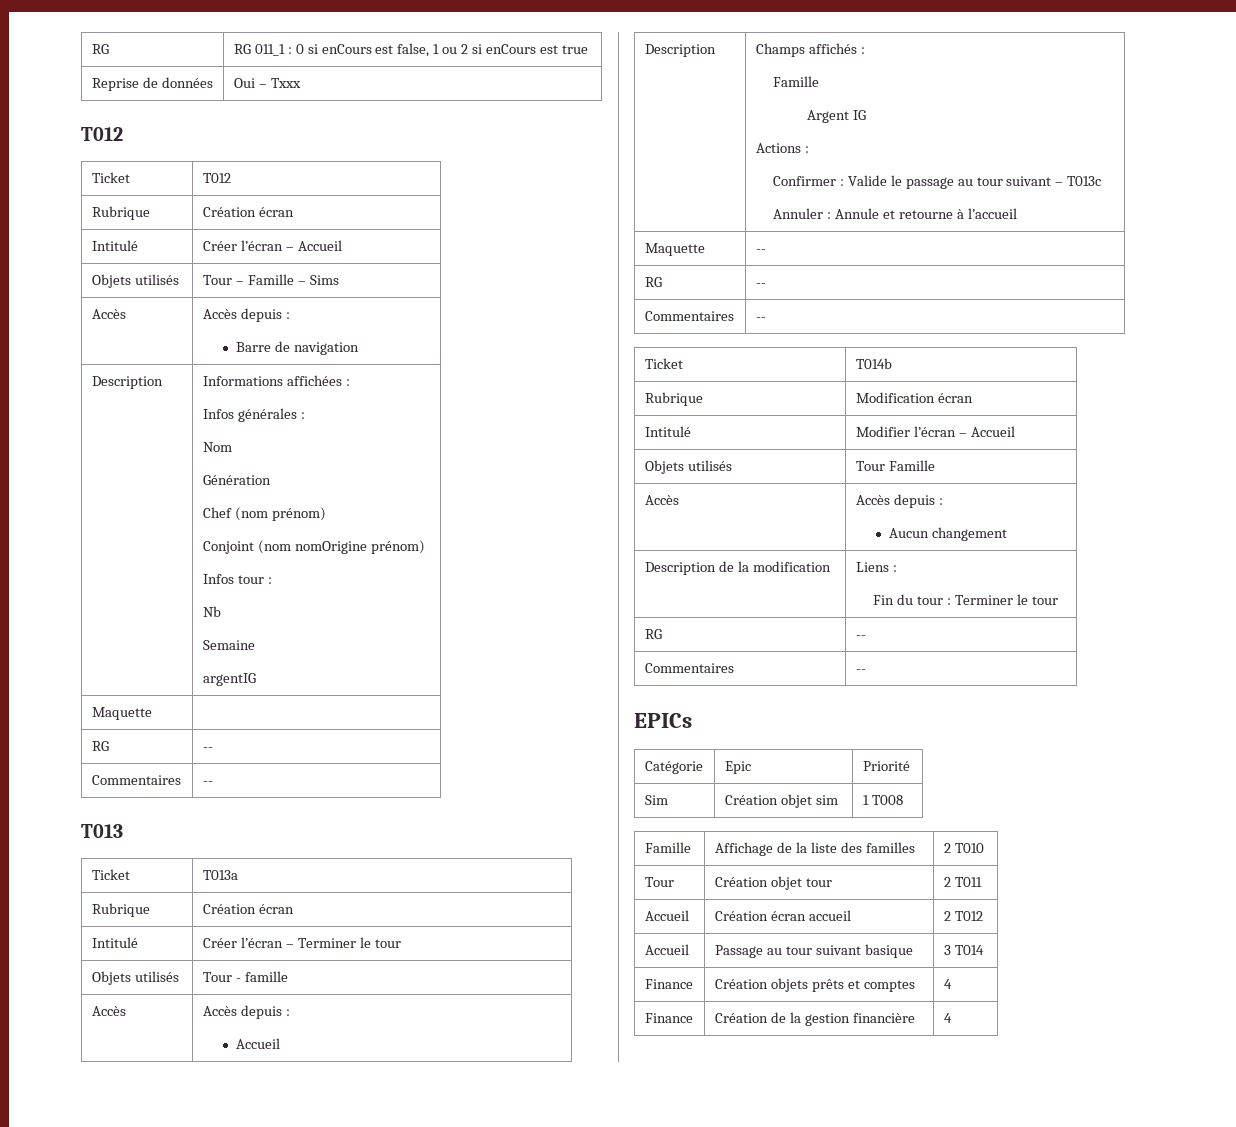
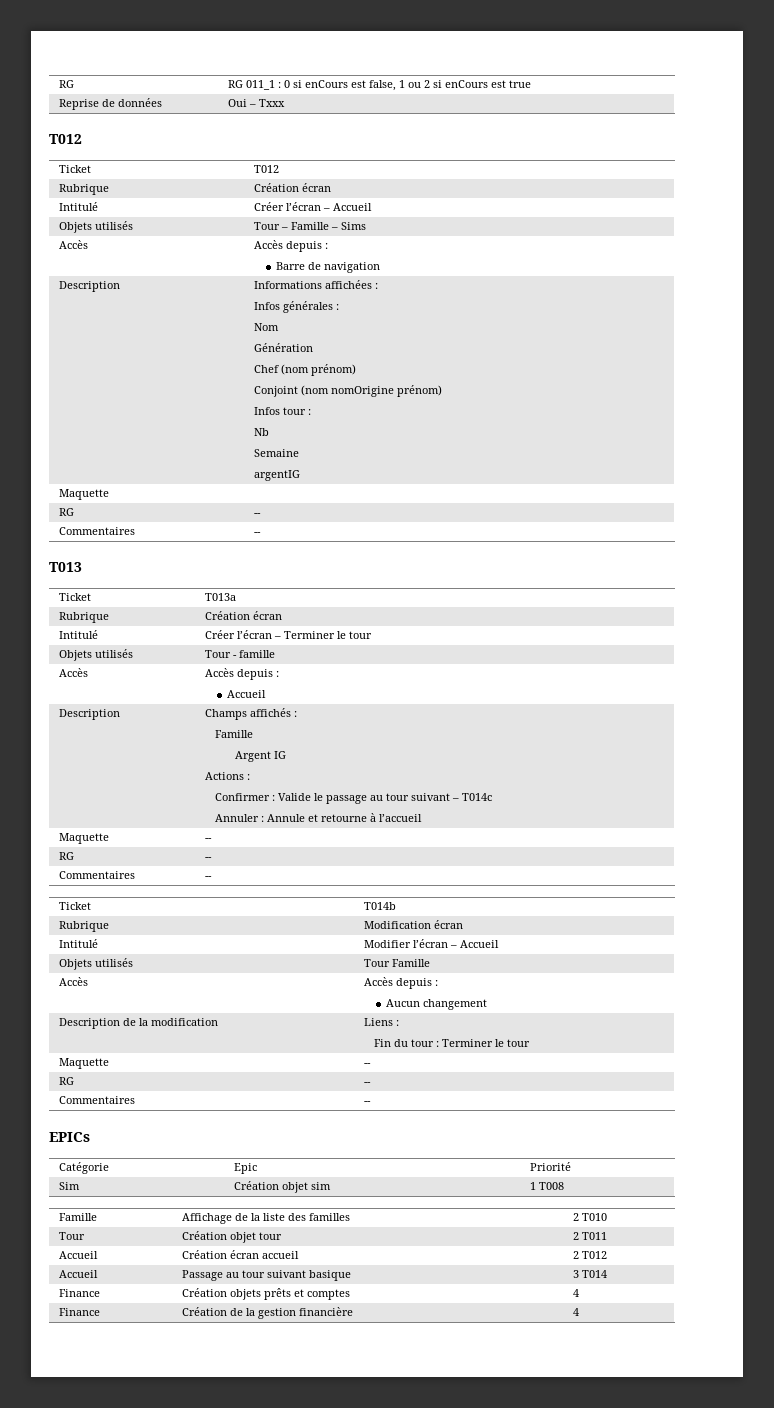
  Description | Champs affichés :
  Famille
  Argent IG
  Actions :
- Confirmer : Valide le passage au tour suivant – T013c
+ Confirmer : Valide le passage au tour suivant – T014c
  Description de la modification | Liens :
  Fin du tour : Terminer le tour
+ Maquette | --

